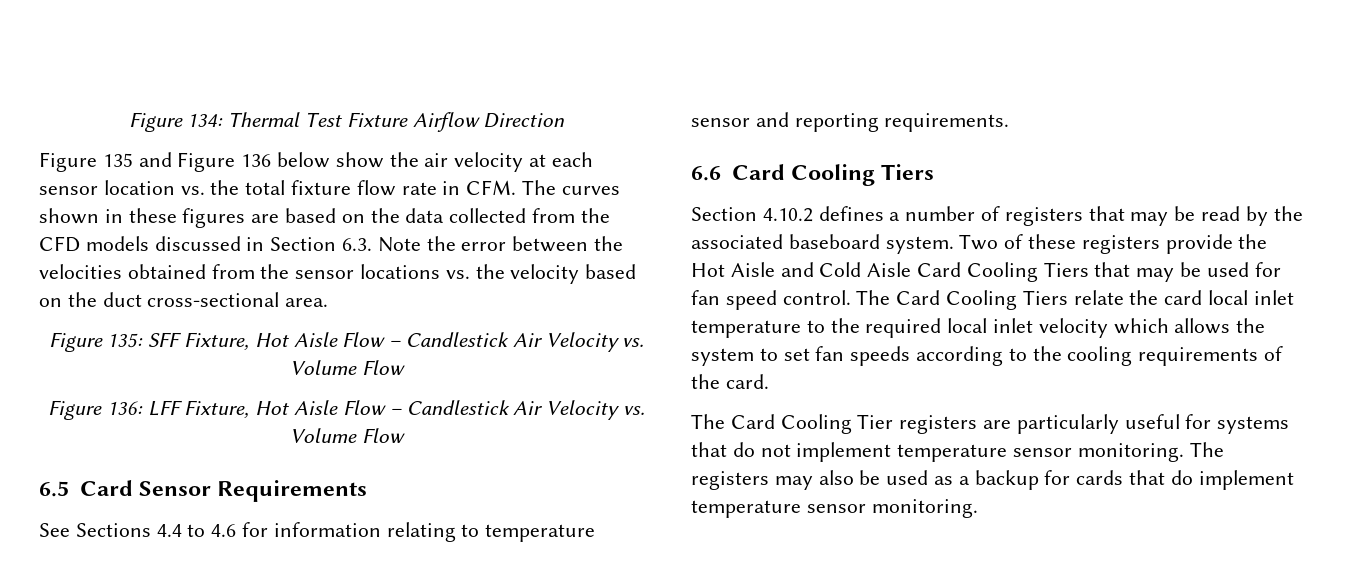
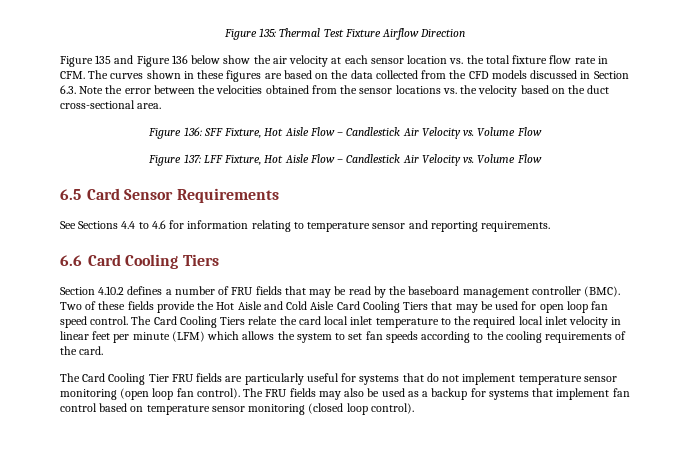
- Figure 134: Thermal Test Fixture Airflow Direction
+ Figure 135: Thermal Test Fixture Airflow Direction
- Figure 135: SFF Fixture, Hot Aisle Flow – Candlestick Air Velocity vs. Volume Flow
+ Figure 136: SFF Fixture, Hot Aisle Flow – Candlestick Air Velocity vs. Volume Flow
- Figure 136: LFF Fixture, Hot Aisle Flow – Candlestick Air Velocity vs. Volume Flow
+ Figure 137: LFF Fixture, Hot Aisle Flow – Candlestick Air Velocity vs. Volume Flow
- Section 4.10.2 defines a number of registers that may be read by the associated baseboard system.
+ Section 4.10.2 defines a number of FRU fields that may be read by the baseboard management controller (BMC).
- Two of these registers provide the Hot Aisle and Cold Aisle Card Cooling Tiers that may be used for fan speed control.
+ Two of these fields provide the Hot Aisle and Cold Aisle Card Cooling Tiers that may be used for open loop fan speed control.
- The Card Cooling Tiers relate the card local inlet temperature to the required local inlet velocity which allows the system to set fan speeds according to the cooling requirements of the card.
+ The Card Cooling Tiers relate the card local inlet temperature to the required local inlet velocity in linear feet per minute (LFM) which allows the system to set fan speeds according to the cooling requirements of the card.
- The Card Cooling Tier registers are particularly useful for systems that do not implement temperature sensor monitoring. The registers may also be used as a backup for cards that do implement temperature sensor monitoring.
+ The Card Cooling Tier FRU fields are particularly useful for systems that do not implement temperature sensor monitoring (open loop fan control). The FRU fields may also be used as a backup for systems that implement fan control based on temperature sensor monitoring (closed loop control).

